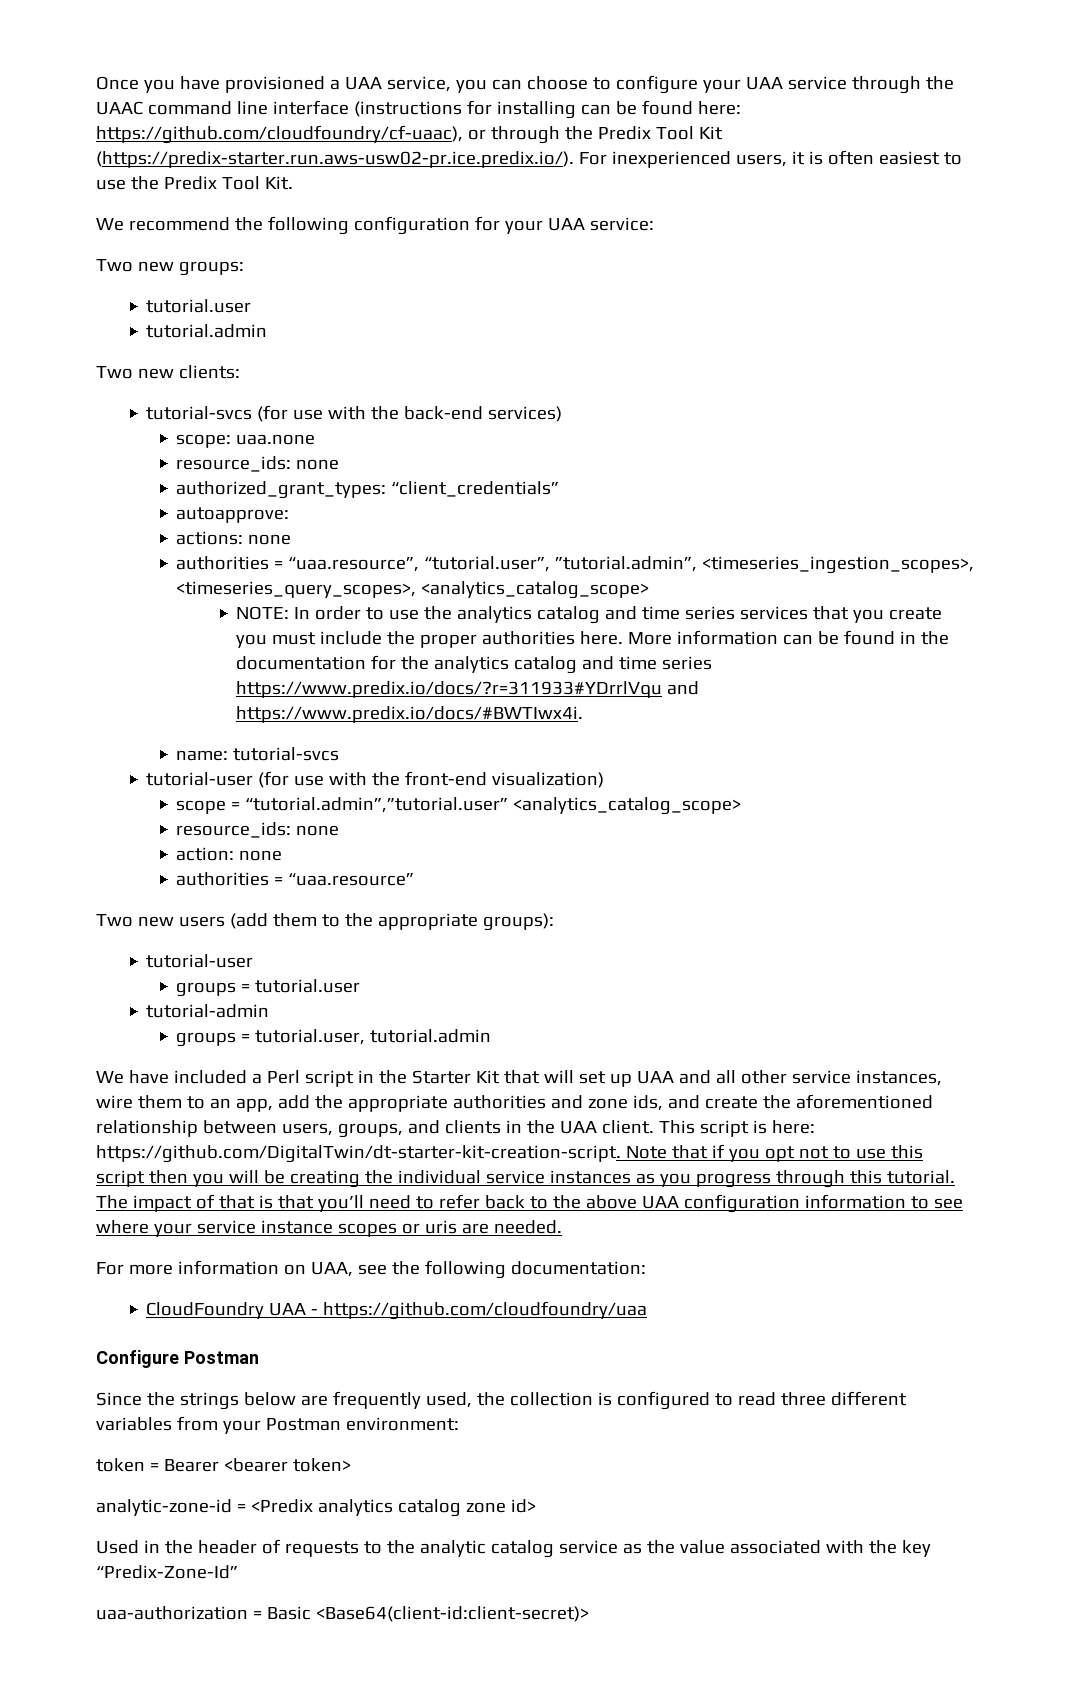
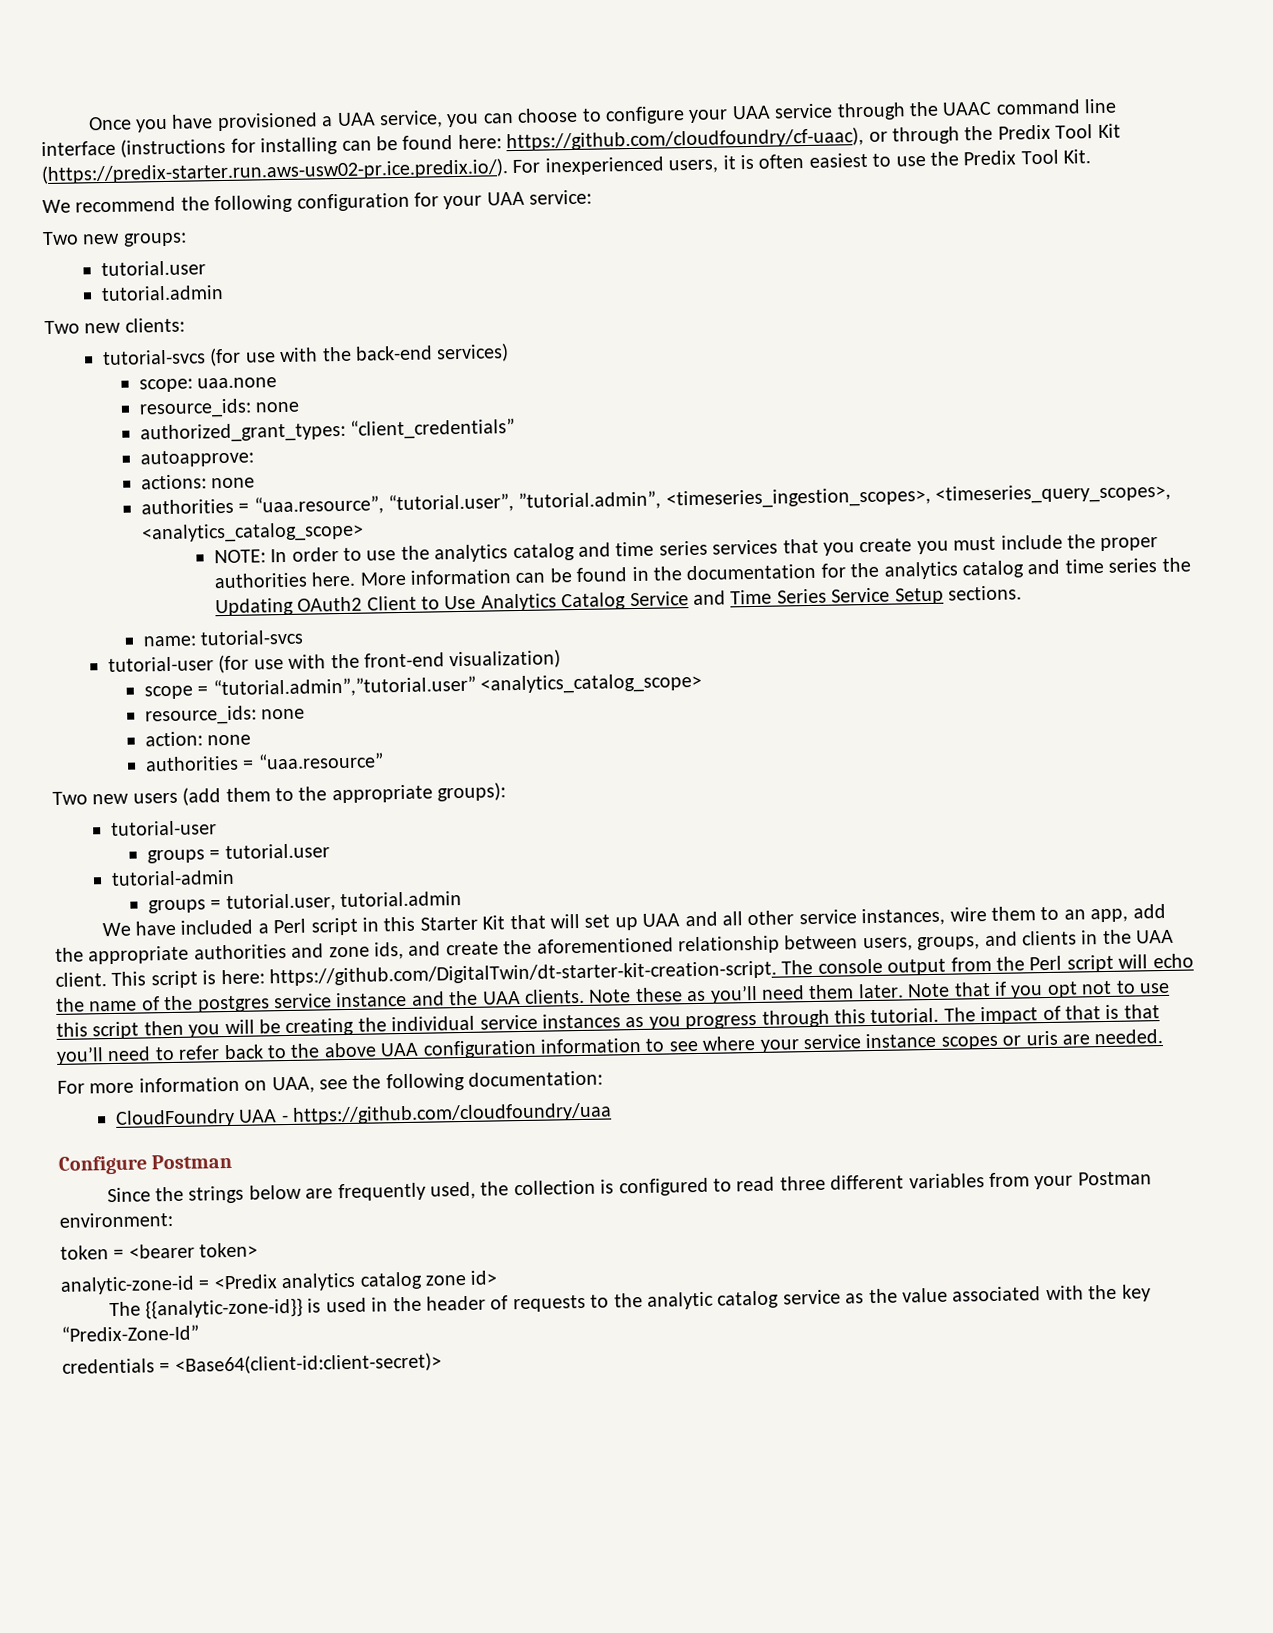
- More information can be found in the documentation for the analytics catalog and time series https://www.predix.io/docs/?r=311933#YDrrlVqu and https://www.predix.io/docs/#BWTIwx4i.
+ More information can be found in the documentation for the analytics catalog and time series the Updating OAuth2 Client to Use Analytics Catalog Service and Time Series Service Setup sections.
- We have included a Perl script in the Starter Kit that will set up UAA and all other service instances, wire them to an app, add the appropriate authorities and zone ids, and create the aforementioned relationship between users, groups, and clients in the UAA client.
+ We have included a Perl script in this Starter Kit that will set up UAA and all other service instances, wire them to an app, add the appropriate authorities and zone ids, and create the aforementioned relationship between users, groups, and clients in the UAA client.
- This script is here: https://github.com/DigitalTwin/dt-starter-kit-creation-script. Note that if you opt not to use this script then you will be creating the individual service instances as you progress through this tutorial.
+ This script is here: https://github.com/DigitalTwin/dt-starter-kit-creation-script. The console output from the Perl script will echo the name of the postgres service instance and the UAA clients. Note these as you’ll need them later. Note that if you opt not to use this script then you will be creating the individual service instances as you progress through this tutorial.
- token = Bearer <bearer token>
+ token = <bearer token>
- Used in the header of requests to the analytic catalog service as the value associated with the key “Predix-Zone-Id”
+ The {{analytic-zone-id}} is used in the header of requests to the analytic catalog service as the value associated with the key “Predix-Zone-Id”
- uaa-authorization = Basic <Base64(client-id:client-secret)>
+ credentials = <Base64(client-id:client-secret)>

